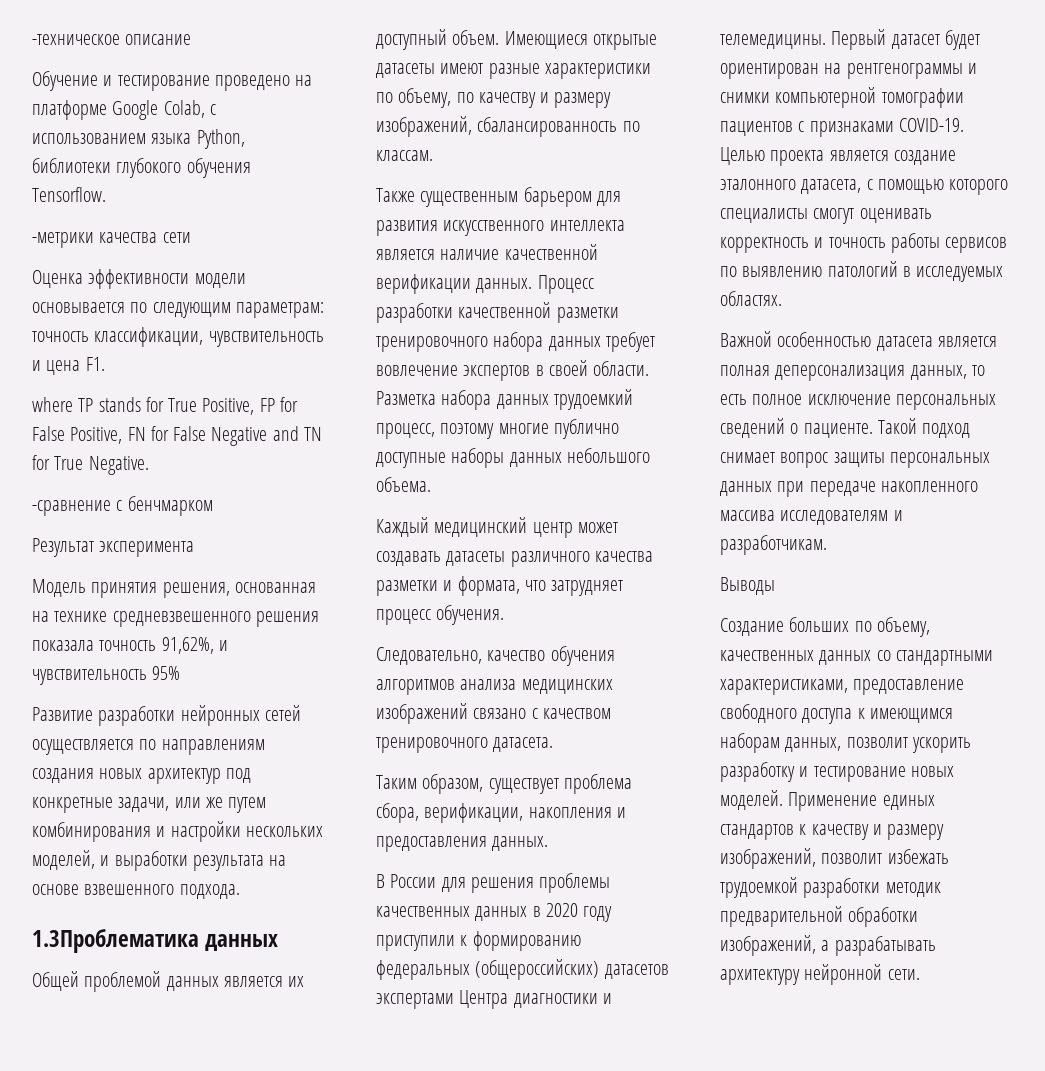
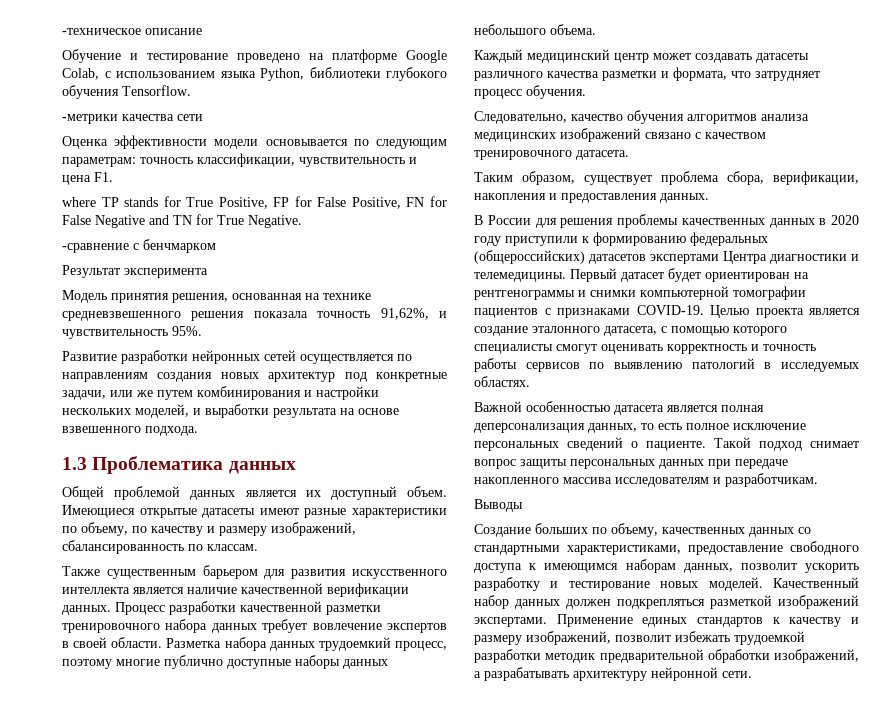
- Модель принятия решения, основанная на технике средневзвешенного решения показала точность 91,62%, и чувствительность 95%
+ Модель принятия решения, основанная на технике средневзвешенного решения показала точность 91,62%, и чувствительность 95%.
- 1.3Проблематика данных
+ 1.3 Проблематика данных
+ Качественный набор данных должен подкрепляться разметкой изображений экспертами.

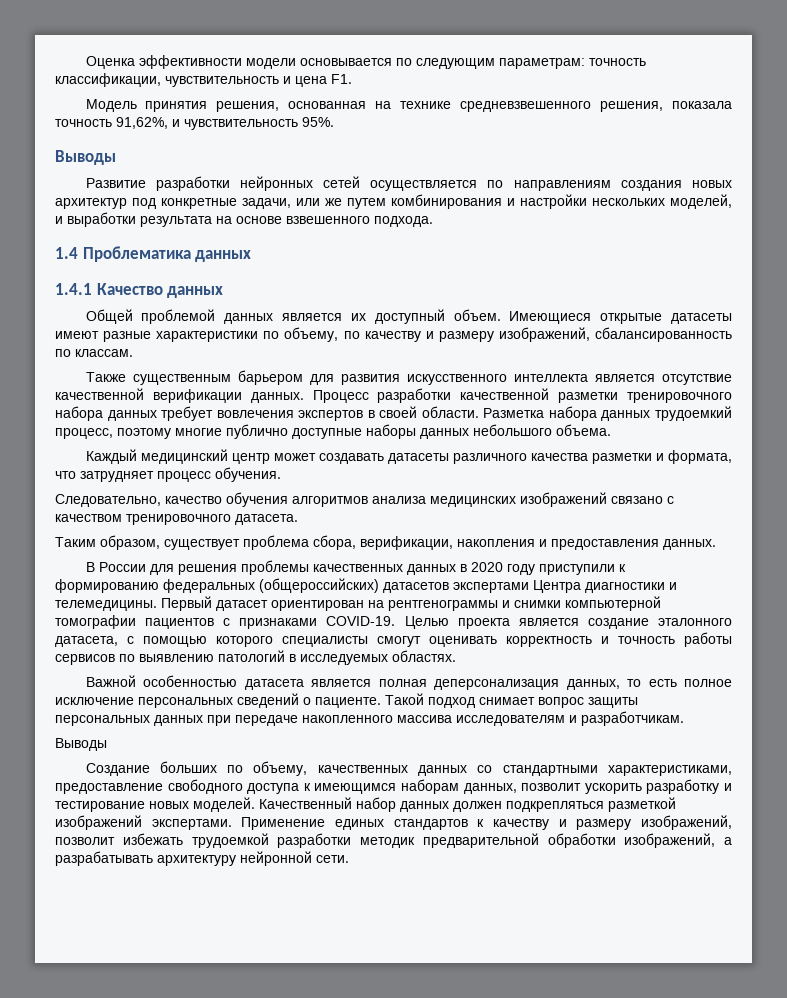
- -техническое описание
- Обучение и тестирование проведено на платформе Google Colab, с использованием языка Python, библиотеки глубокого обучения Tensorflow.
- -метрики качества сети
- where TP stands for True Positive, FP for False Positive, FN for False Negative and TN for True Negative.
- -сравнение с бенчмарком
- Результат эксперимента
- Модель принятия решения, основанная на технике средневзвешенного решения показала точность 91,62%, и чувствительность 95%.
+ Модель принятия решения, основанная на технике средневзвешенного решения, показала точность 91,62%, и чувствительность 95%.
+ Выводы
- 1.3 Проблематика данных
+ 1.4 Проблематика данных
+ 1.4.1 Качество данных
- Также существенным барьером для развития искусственного интеллекта является наличие качественной верификации данных.
+ Также существенным барьером для развития искусственного интеллекта является отсутствие качественной верификации данных.
- Процесс разработки качественной разметки тренировочного набора данных требует вовлечение экспертов в своей области.
+ Процесс разработки качественной разметки тренировочного набора данных требует вовлечения экспертов в своей области.
- Первый датасет будет ориентирован на рентгенограммы и снимки компьютерной томографии пациентов с признаками COVID-19.
+ Первый датасет ориентирован на рентгенограммы и снимки компьютерной томографии пациентов с признаками COVID-19.

